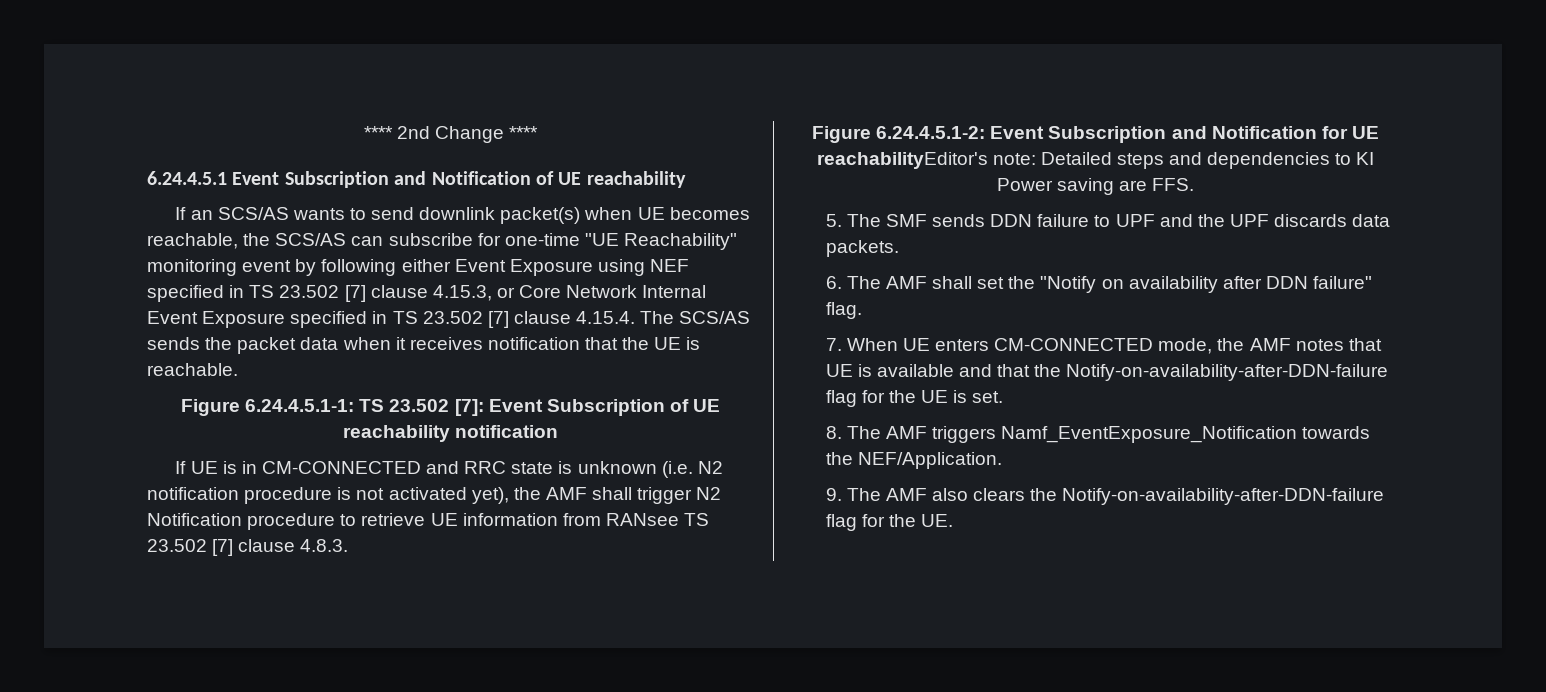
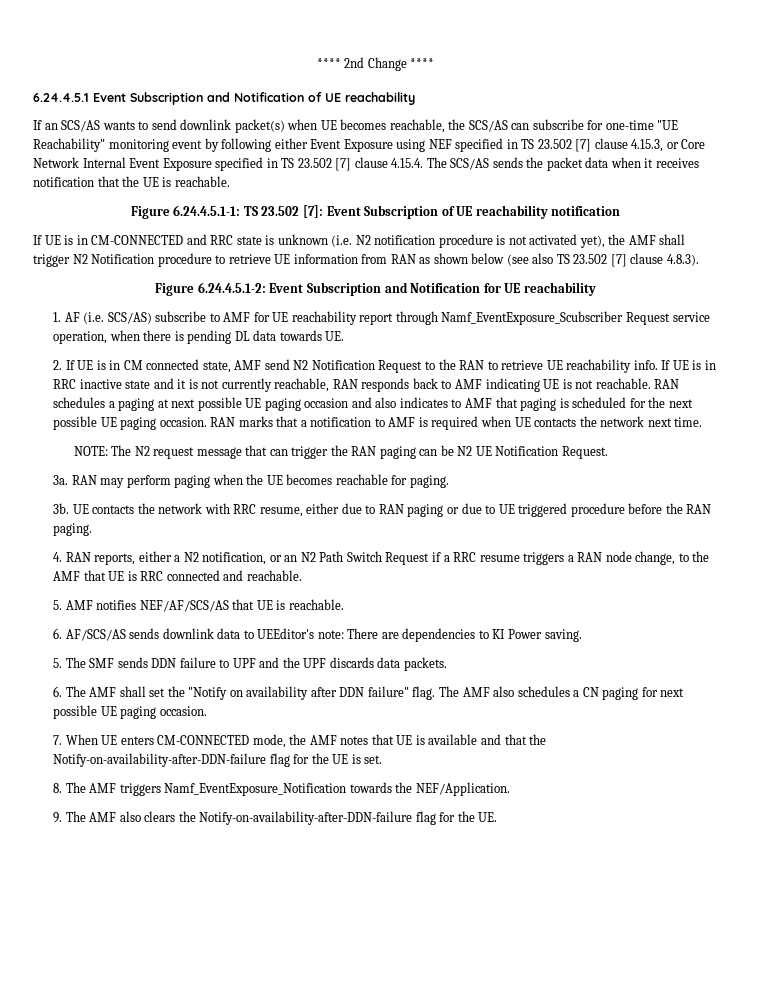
- If UE is in CM-CONNECTED and RRC state is unknown (i.e. N2 notification procedure is not activated yet), the AMF shall trigger N2 Notification procedure to retrieve UE information from RANsee TS 23.502 [7] clause 4.8.3.
+ If UE is in CM-CONNECTED and RRC state is unknown (i.e. N2 notification procedure is not activated yet), the AMF shall trigger N2 Notification procedure to retrieve UE information from RAN as shown below (see also TS 23.502 [7] clause 4.8.3).
- Figure 6.24.4.5.1-2: Event Subscription and Notification for UE reachabilityEditor's note: Detailed steps and dependencies to KI Power saving are FFS.
+ Figure 6.24.4.5.1-2: Event Subscription and Notification for UE reachability
+ 1. AF (i.e. SCS/AS) subscribe to AMF for UE reachability report through Namf_EventExposure_Scubscriber Request service operation, when there is pending DL data towards UE.
+ 2. If UE is in CM connected state, AMF send N2 Notification Request to the RAN to retrieve UE reachability info. If UE is in RRC inactive state and it is not currently reachable, RAN responds back to AMF indicating UE is not reachable. RAN schedules a paging at next possible UE paging occasion and also indicates to AMF that paging is scheduled for the next possible UE paging occasion. RAN marks that a notification to AMF is required when UE contacts the network next time.
+ NOTE: The N2 request message that can trigger the RAN paging can be N2 UE Notification Request.
+ 3a. RAN may perform paging when the UE becomes reachable for paging.
+ 3b. UE contacts the network with RRC resume, either due to RAN paging or due to UE triggered procedure before the RAN paging.
+ 4. RAN reports, either a N2 notification, or an N2 Path Switch Request if a RRC resume triggers a RAN node change, to the AMF that UE is RRC connected and reachable.
+ 5. AMF notifies NEF/AF/SCS/AS that UE is reachable.
+ 6. AF/SCS/AS sends downlink data to UEEditor's note: There are dependencies to KI Power saving.
+ The AMF also schedules a CN paging for next possible UE paging occasion.

